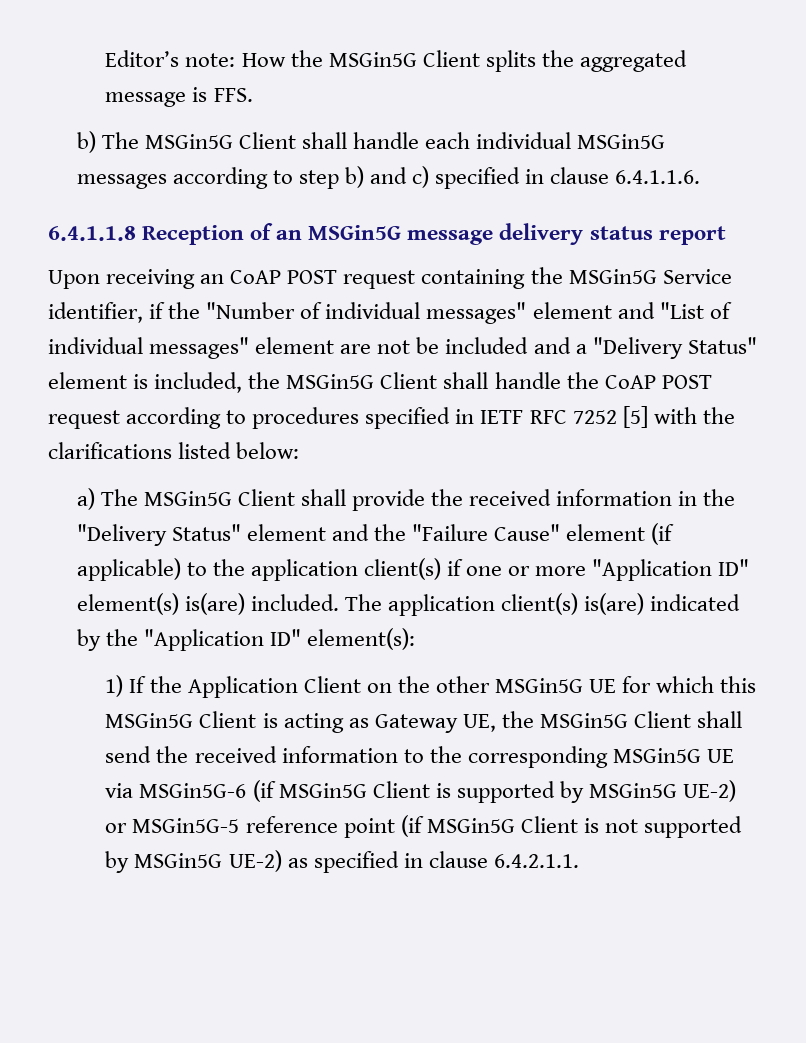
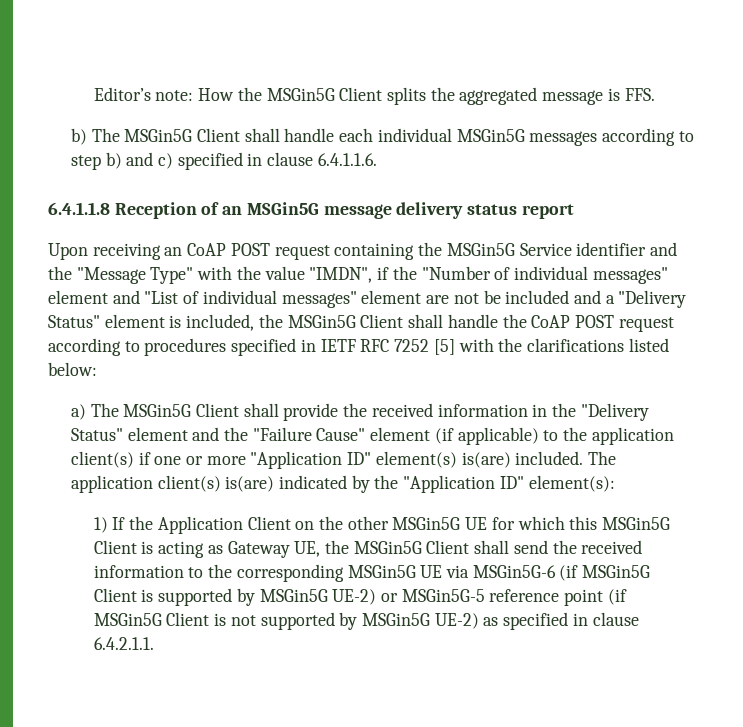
- Upon receiving an CoAP POST request containing the MSGin5G Service identifier, if the "Number of individual messages" element and "List of individual messages" element are not be included and a "Delivery Status" element is included, the MSGin5G Client shall handle the CoAP POST request according to procedures specified in IETF RFC 7252 [5] with the clarifications listed below:
+ Upon receiving an CoAP POST request containing the MSGin5G Service identifier and the "Message Type" with the value "IMDN", if the "Number of individual messages" element and "List of individual messages" element are not be included and a "Delivery Status" element is included, the MSGin5G Client shall handle the CoAP POST request according to procedures specified in IETF RFC 7252 [5] with the clarifications listed below:

